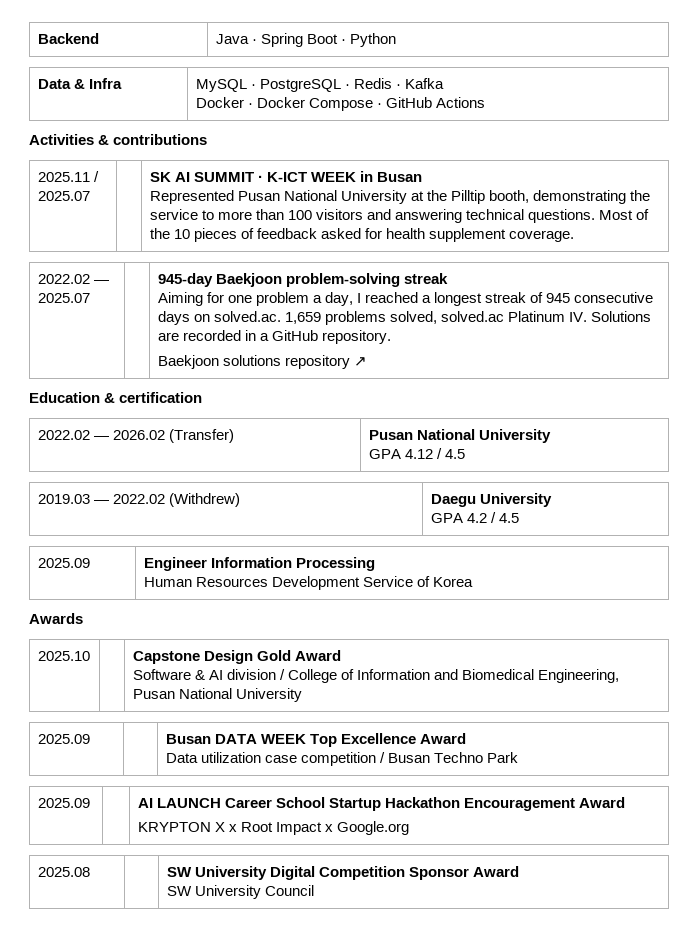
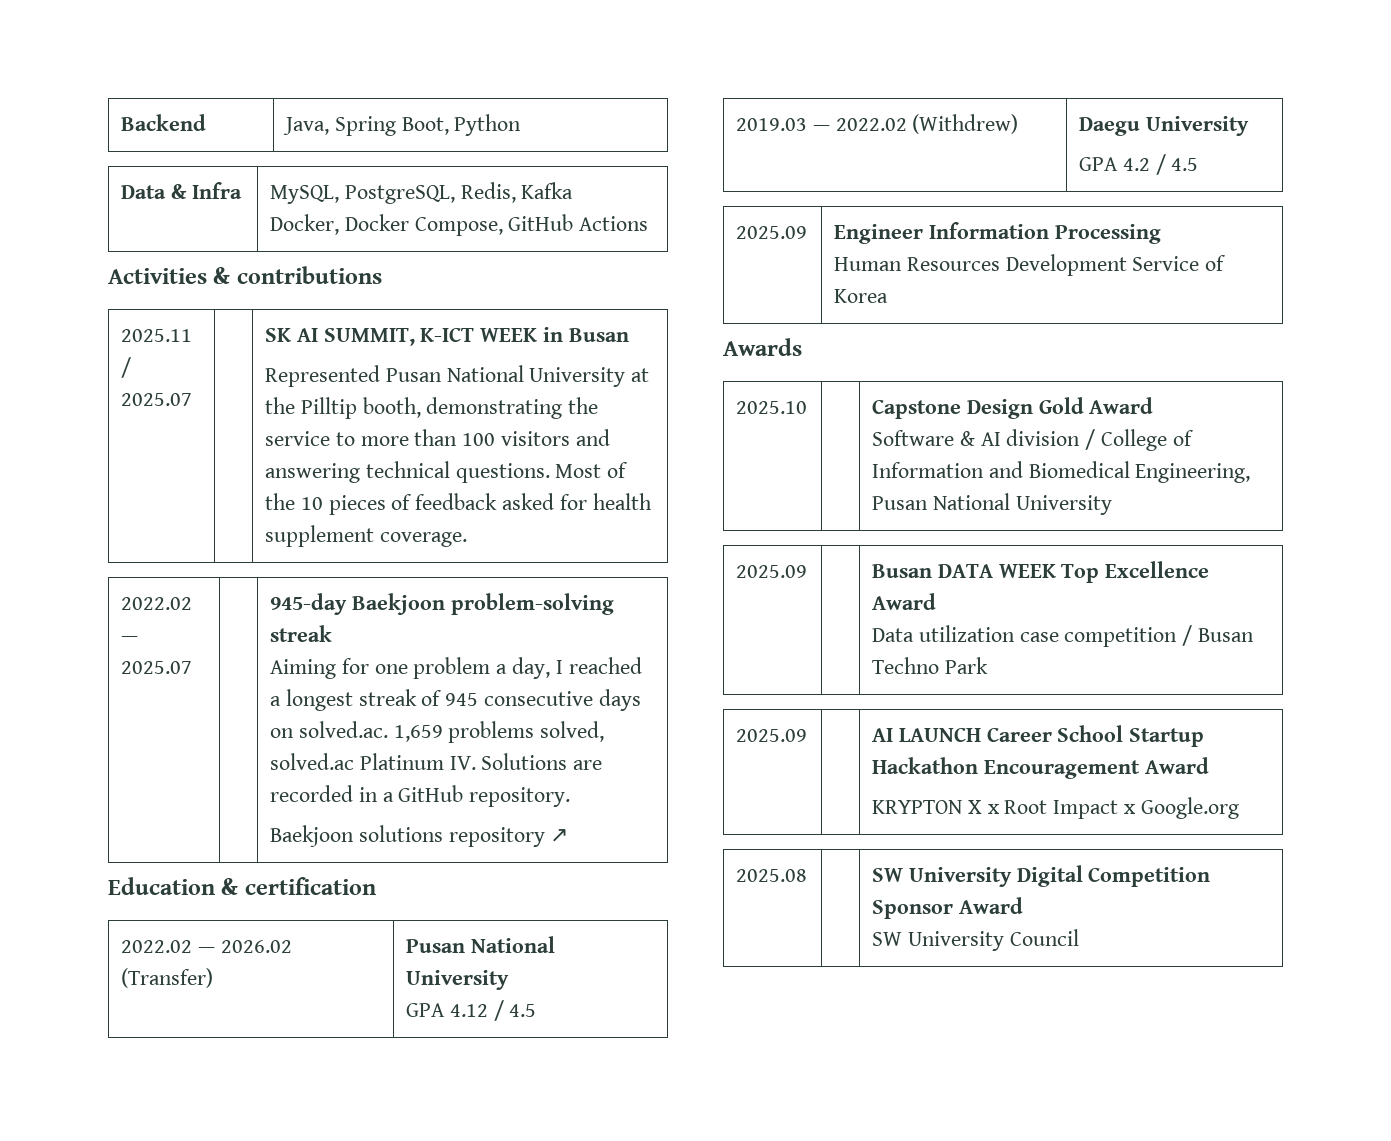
- Backend | Java · Spring Boot · Python
+ Backend | Java, Spring Boot, Python
- Data & Infra | MySQL · PostgreSQL · Redis · Kafka
- Docker · Docker Compose · GitHub Actions
+ Data & Infra | MySQL, PostgreSQL, Redis, Kafka
+ Docker, Docker Compose, GitHub Actions
- SK AI SUMMIT · K-ICT WEEK in Busan
+ SK AI SUMMIT, K-ICT WEEK in Busan

